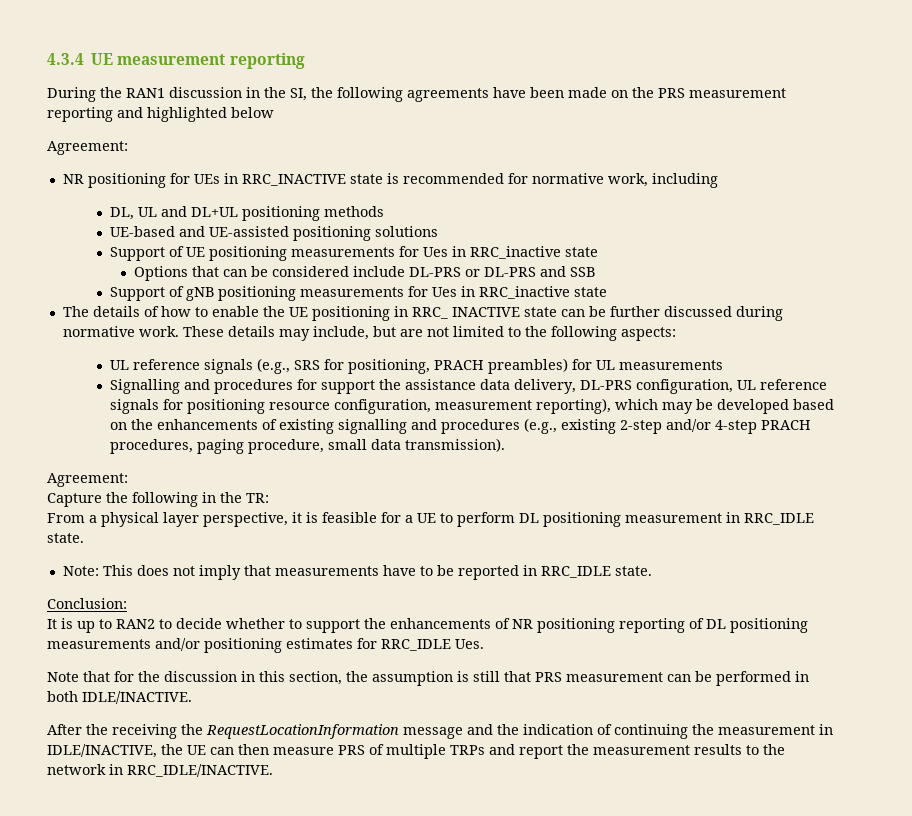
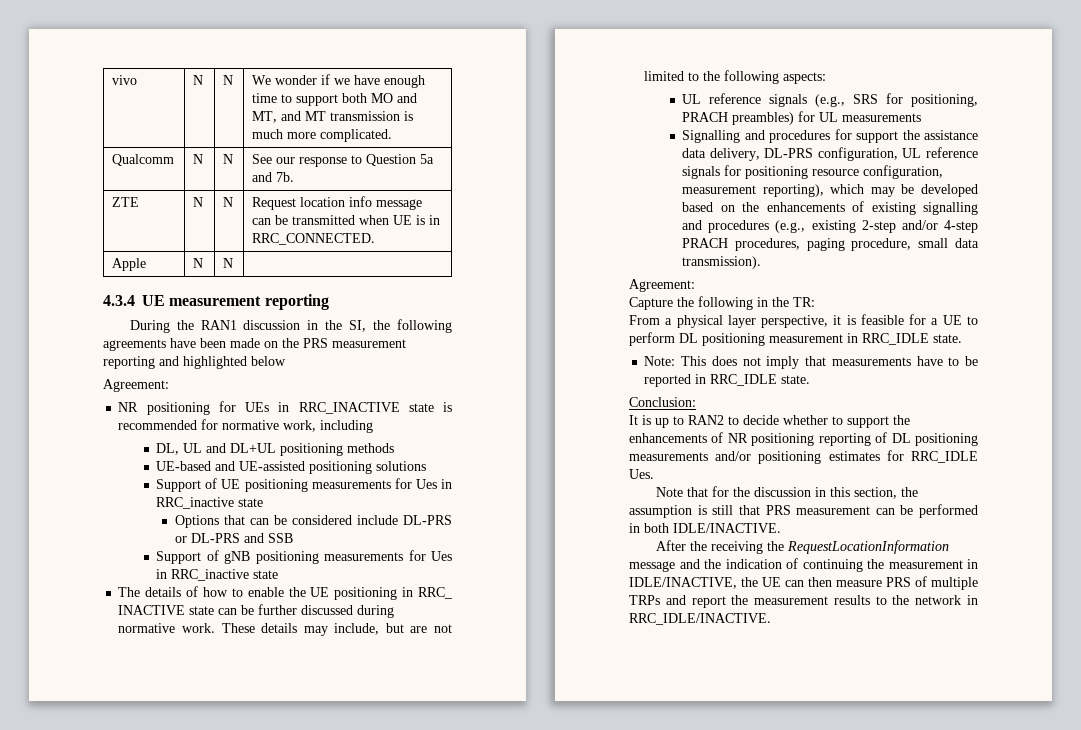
+ vivo | N | N | We wonder if we have enough time to support both MO and MT, and MT transmission is much more complicated.
+ Qualcomm | N | N | See our response to Question 5a and 7b.
+ ZTE | N | N | Request location info message can be transmitted when UE is in RRC_CONNECTED.
+ Apple | N | N |

